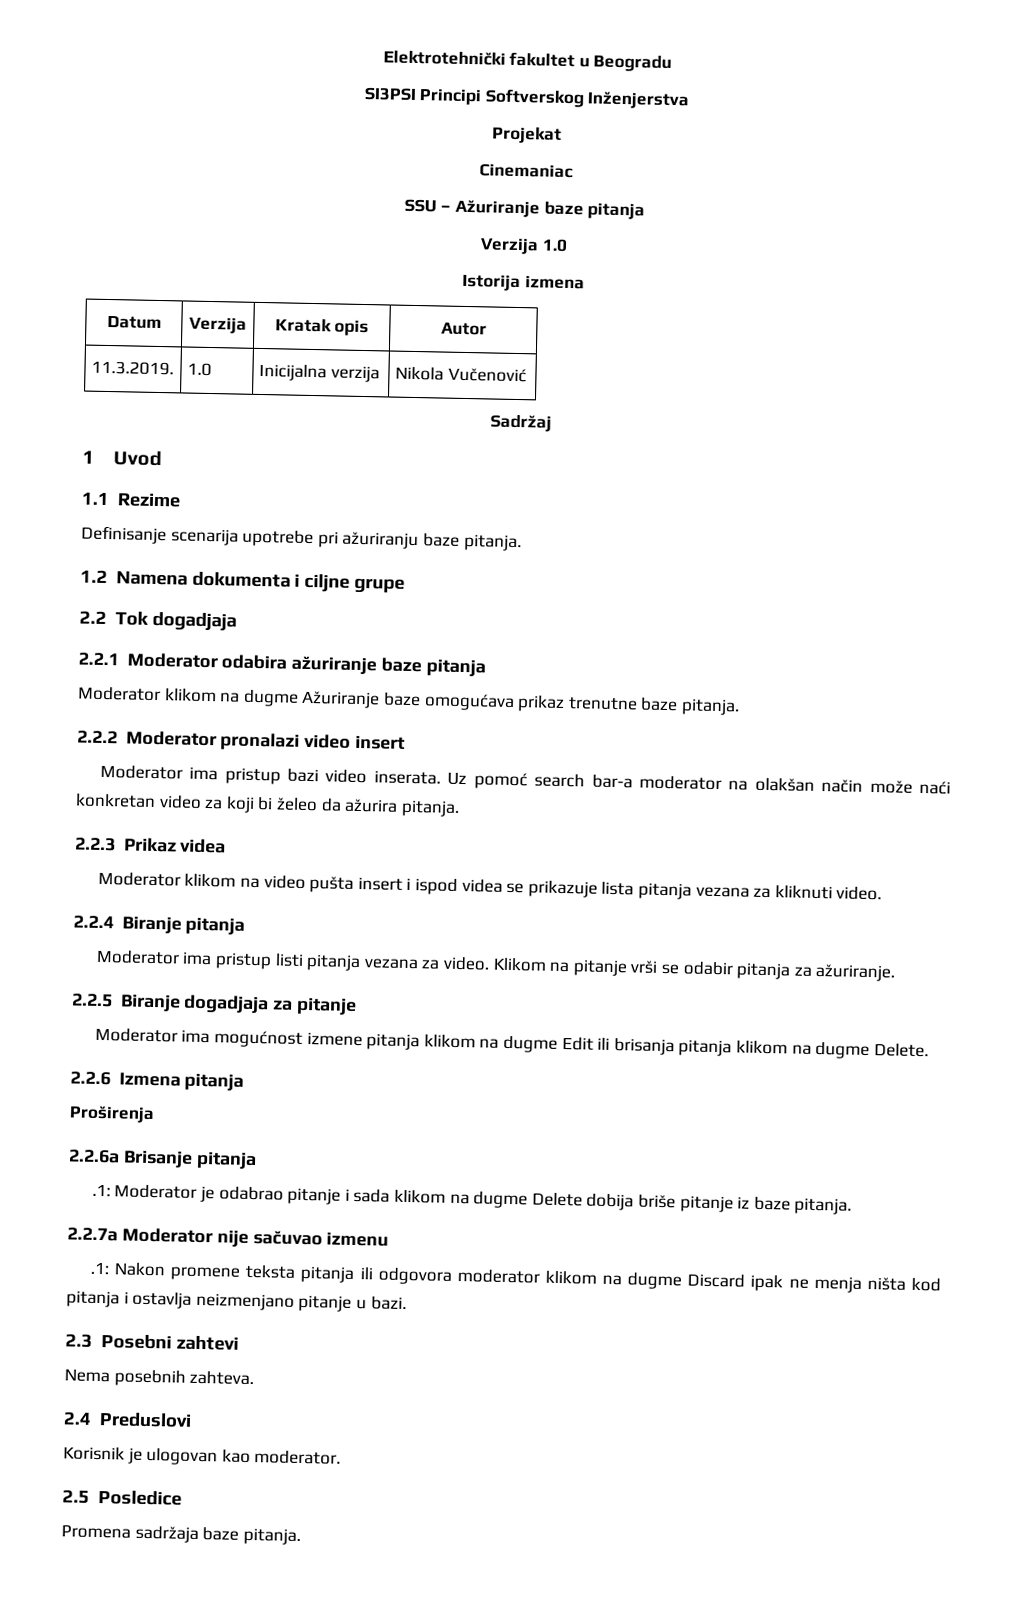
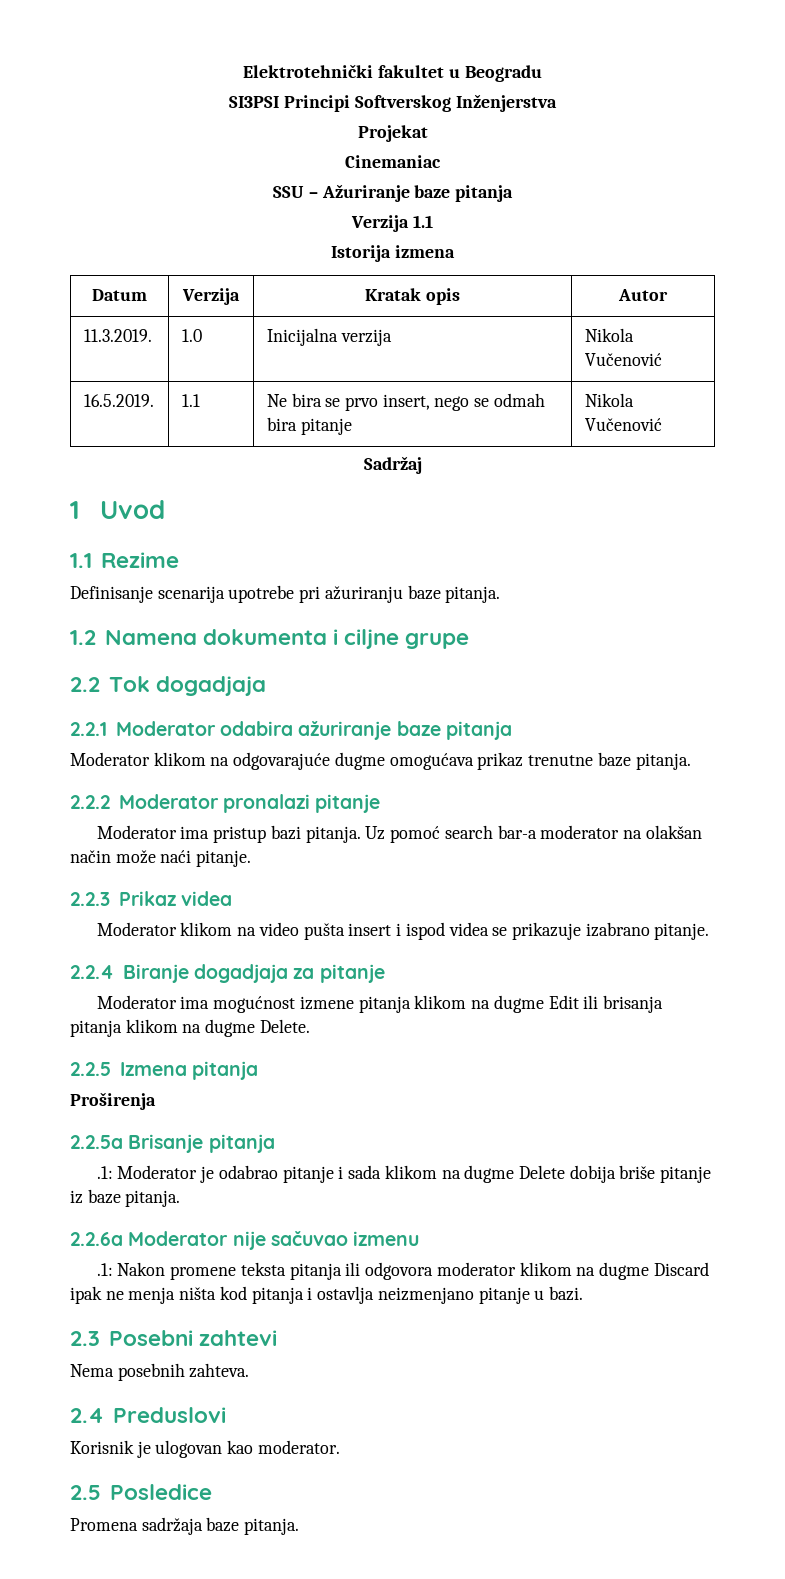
- Verzija 1.0
+ Verzija 1.1
+ 16.5.2019. | 1.1 | Ne bira se prvo insert, nego se odmah bira pitanje | Nikola Vučenović
- Moderator klikom na dugme Ažuriranje baze omogućava prikaz trenutne baze pitanja.
+ Moderator klikom na odgovarajuće dugme omogućava prikaz trenutne baze pitanja.
- 2.2.2 Moderator pronalazi video insert
+ 2.2.2 Moderator pronalazi pitanje
- Moderator ima pristup bazi video inserata.
+ Moderator ima pristup bazi pitanja.
- Uz pomoć search bar-a moderator na olakšan način može naći konkretan video za koji bi želeo da ažurira pitanja.
+ Uz pomoć search bar-a moderator na olakšan način može naći pitanje.
- Moderator klikom na video pušta insert i ispod videa se prikazuje lista pitanja vezana za kliknuti video.
- 2.2.4 Biranje pitanja
- Moderator ima pristup listi pitanja vezana za video. Klikom na pitanje vrši se odabir pitanja za ažuriranje.
- 2.2.5 Biranje dogadjaja za pitanje
+ Moderator klikom na video pušta insert i ispod videa se prikazuje izabrano pitanje.
+ 2.2.4 Biranje dogadjaja za pitanje
- 2.2.6 Izmena pitanja
+ 2.2.5 Izmena pitanja
- 2.2.6a Brisanje pitanja
+ 2.2.5a Brisanje pitanja
- 2.2.7a Moderator nije sačuvao izmenu
+ 2.2.6a Moderator nije sačuvao izmenu

